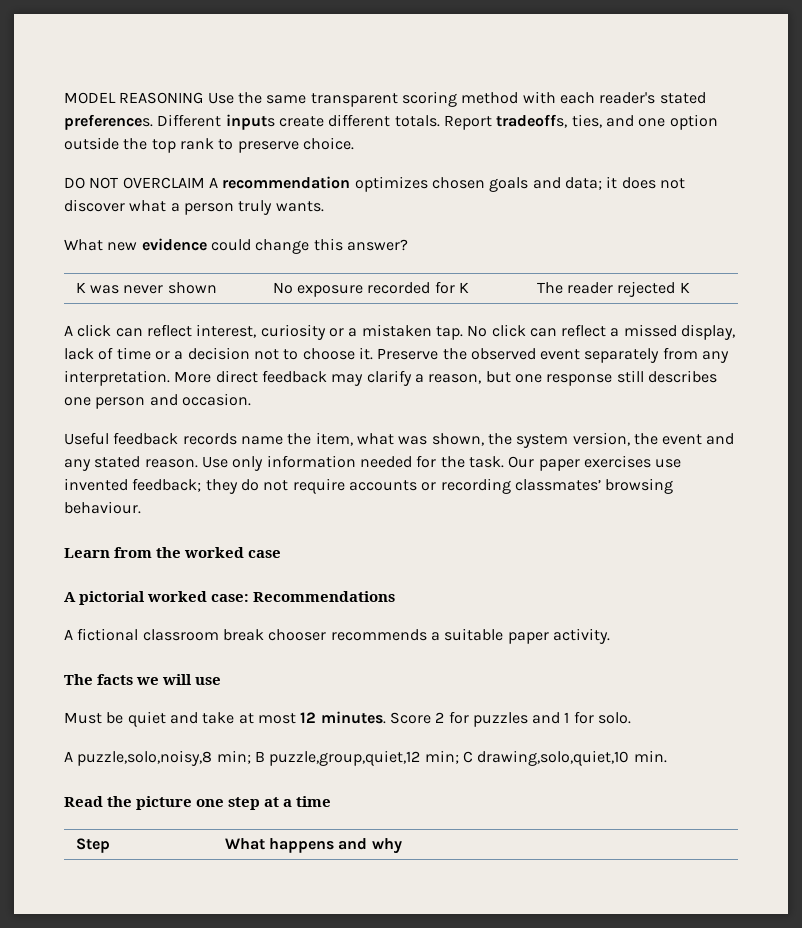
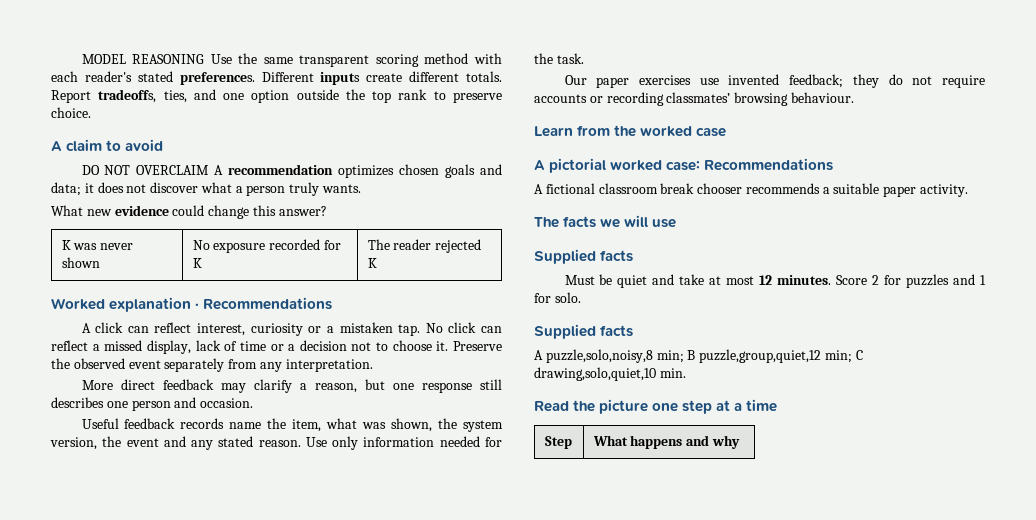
+ A claim to avoid
+ Worked explanation · Recommendations
- Preserve the observed event separately from any interpretation. More direct feedback may clarify a reason, but one response still describes one person and occasion.
+ Preserve the observed event separately from any interpretation.
+ More direct feedback may clarify a reason, but one response still describes one person and occasion.
- Use only information needed for the task. Our paper exercises use invented feedback; they do not require accounts or recording classmates’ browsing behaviour.
+ Use only information needed for the task.
+ Our paper exercises use invented feedback; they do not require accounts or recording classmates’ browsing behaviour.
  The facts we will use
+ Supplied facts
  Score 2 for puzzles and 1 for solo.
+ Supplied facts

